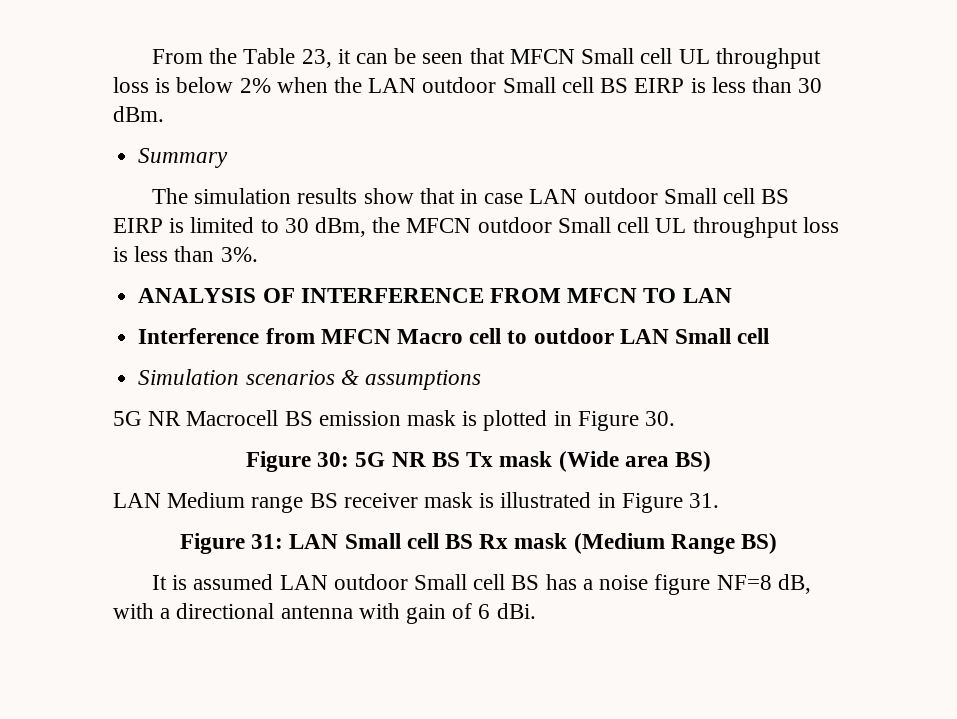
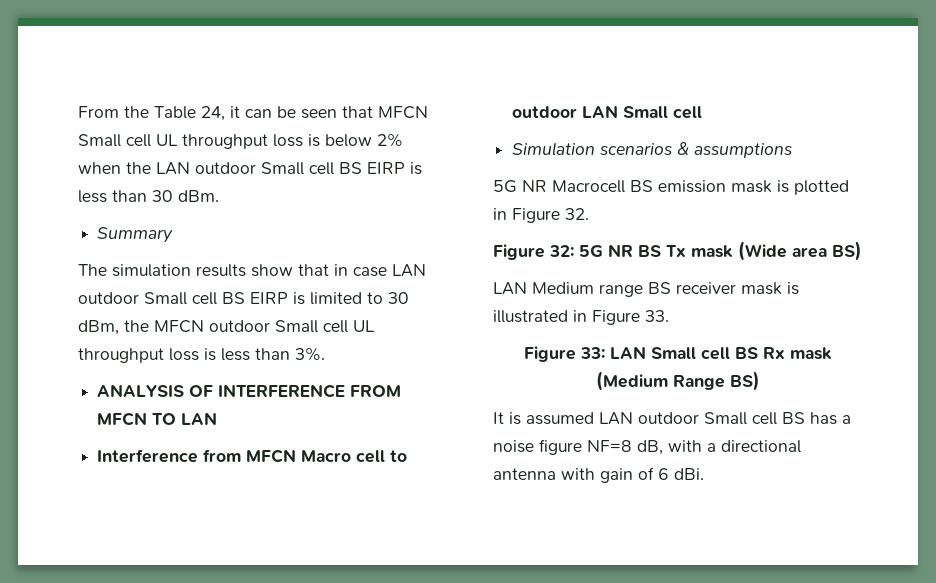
- From the Table 23, it can be seen that MFCN Small cell UL throughput loss is below 2% when the LAN outdoor Small cell BS EIRP is less than 30 dBm.
+ From the Table 24, it can be seen that MFCN Small cell UL throughput loss is below 2% when the LAN outdoor Small cell BS EIRP is less than 30 dBm.
- 5G NR Macrocell BS emission mask is plotted in Figure 30.
- Figure 30: 5G NR BS Tx mask (Wide area BS)
+ 5G NR Macrocell BS emission mask is plotted in Figure 32.
+ Figure 32: 5G NR BS Tx mask (Wide area BS)
- LAN Medium range BS receiver mask is illustrated in Figure 31.
- Figure 31: LAN Small cell BS Rx mask (Medium Range BS)
+ LAN Medium range BS receiver mask is illustrated in Figure 33.
+ Figure 33: LAN Small cell BS Rx mask (Medium Range BS)

